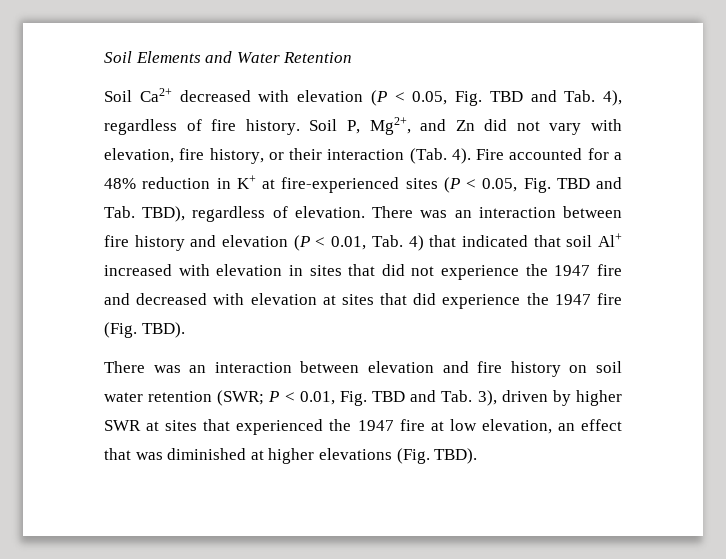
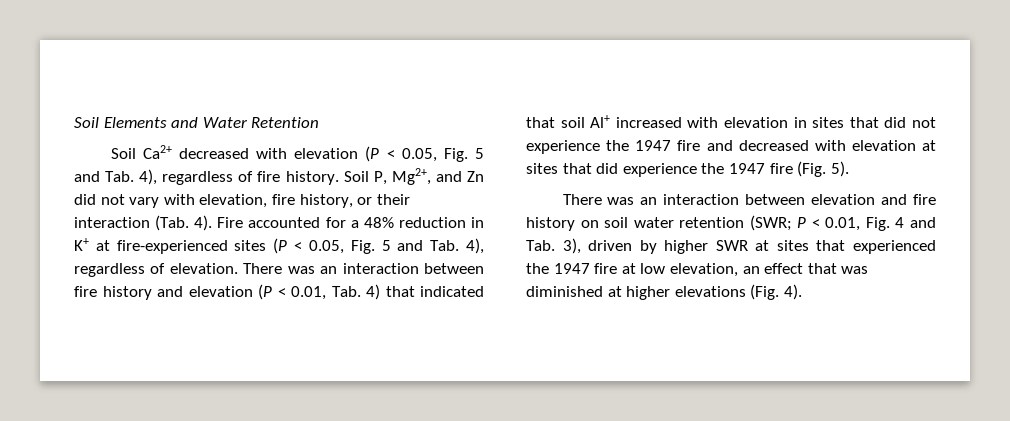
- Soil Ca2+ decreased with elevation (P < 0.05, Fig. TBD and Tab. 4), regardless of fire history.
+ Soil Ca2+ decreased with elevation (P < 0.05, Fig. 5 and Tab. 4), regardless of fire history.
- Fire accounted for a 48% reduction in K+ at fire-experienced sites (P < 0.05, Fig. TBD and Tab. TBD), regardless of elevation.
+ Fire accounted for a 48% reduction in K+ at fire-experienced sites (P < 0.05, Fig. 5 and Tab. 4), regardless of elevation.
- There was an interaction between fire history and elevation (P < 0.01, Tab. 4) that indicated that soil Al+ increased with elevation in sites that did not experience the 1947 fire and decreased with elevation at sites that did experience the 1947 fire (Fig. TBD).
+ There was an interaction between fire history and elevation (P < 0.01, Tab. 4) that indicated that soil Al+ increased with elevation in sites that did not experience the 1947 fire and decreased with elevation at sites that did experience the 1947 fire (Fig. 5).
- There was an interaction between elevation and fire history on soil water retention (SWR; P < 0.01, Fig. TBD and Tab. 3), driven by higher SWR at sites that experienced the 1947 fire at low elevation, an effect that was diminished at higher elevations (Fig. TBD).
+ There was an interaction between elevation and fire history on soil water retention (SWR; P < 0.01, Fig. 4 and Tab. 3), driven by higher SWR at sites that experienced the 1947 fire at low elevation, an effect that was diminished at higher elevations (Fig. 4).

